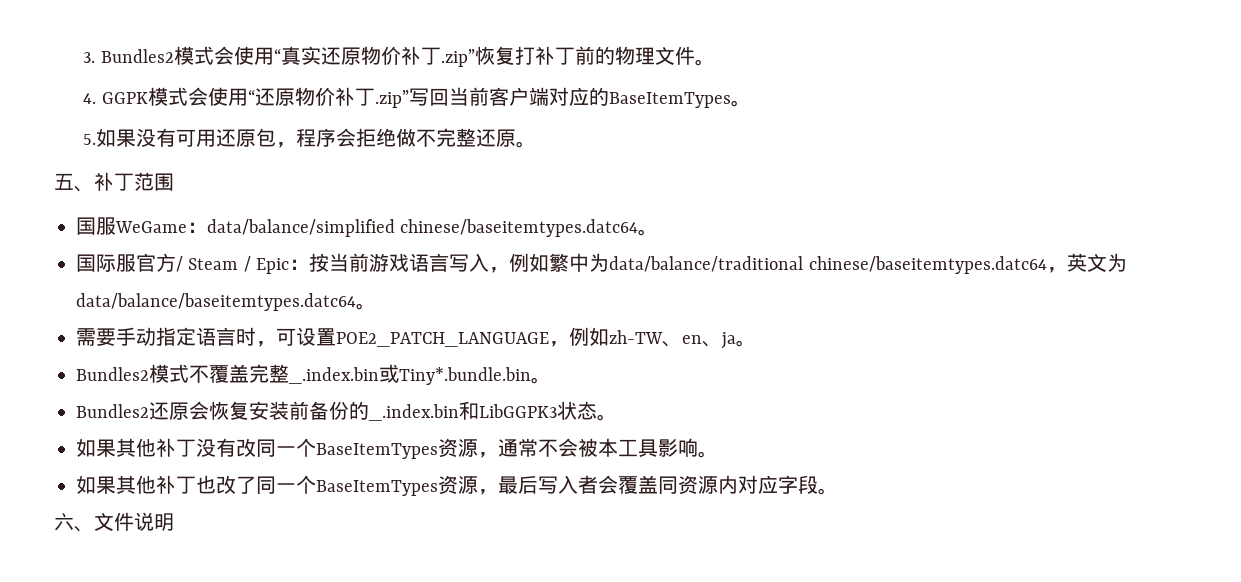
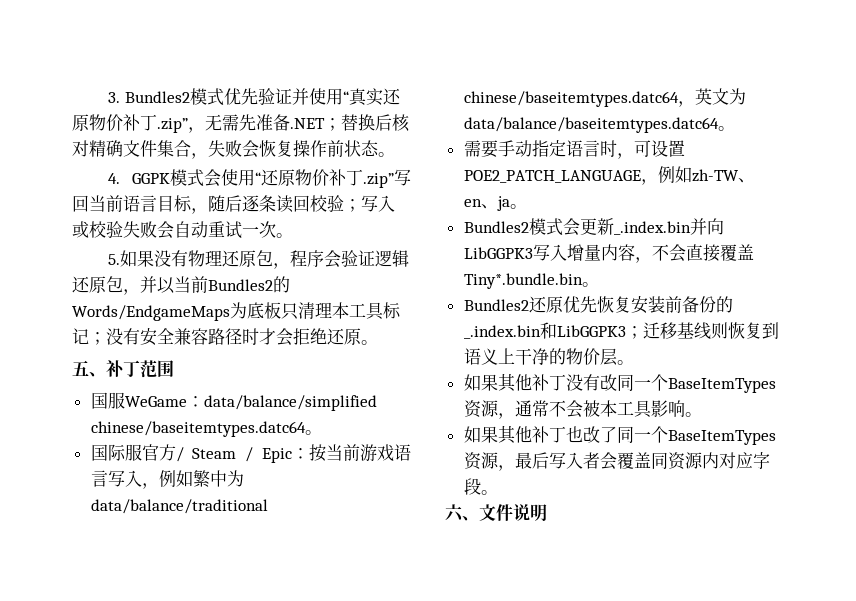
- 3. Bundles2模式会使用“真实还原物价补丁.zip”恢复打补丁前的物理文件。
+ 3. Bundles2模式优先验证并使用“真实还原物价补丁.zip”，无需先准备.NET；替换后核对精确文件集合，失败会恢复操作前状态。
- 4. GGPK模式会使用“还原物价补丁.zip”写回当前客户端对应的BaseItemTypes。
+ 4. GGPK模式会使用“还原物价补丁.zip”写回当前语言目标，随后逐条读回校验；写入或校验失败会自动重试一次。
- 5.如果没有可用还原包，程序会拒绝做不完整还原。
+ 5.如果没有物理还原包，程序会验证逻辑还原包，并以当前Bundles2的Words/EndgameMaps为底板只清理本工具标记；没有安全兼容路径时才会拒绝还原。
- Bundles2模式不覆盖完整_.index.bin或Tiny*.bundle.bin。
+ Bundles2模式会更新_.index.bin并向LibGGPK3写入增量内容，不会直接覆盖Tiny*.bundle.bin。
- Bundles2还原会恢复安装前备份的_.index.bin和LibGGPK3状态。
+ Bundles2还原优先恢复安装前备份的_.index.bin和LibGGPK3；迁移基线则恢复到语义上干净的物价层。

